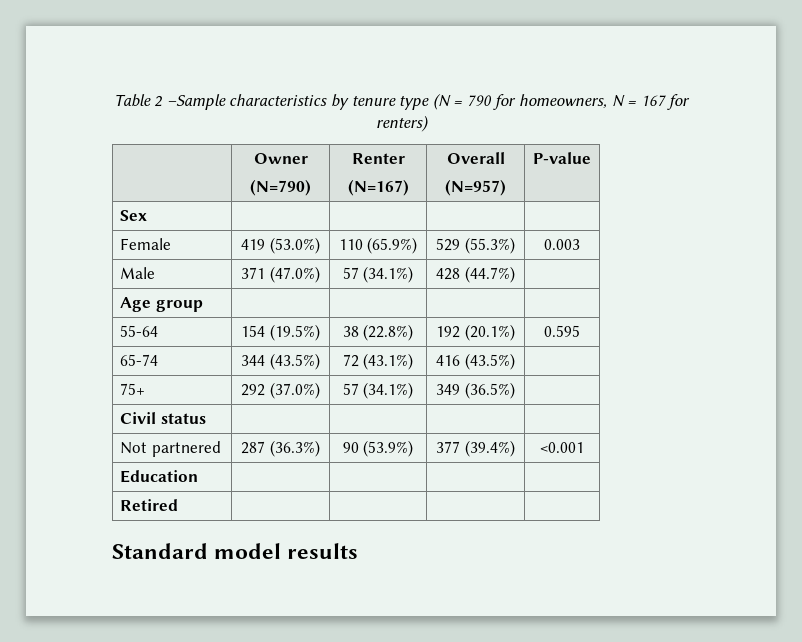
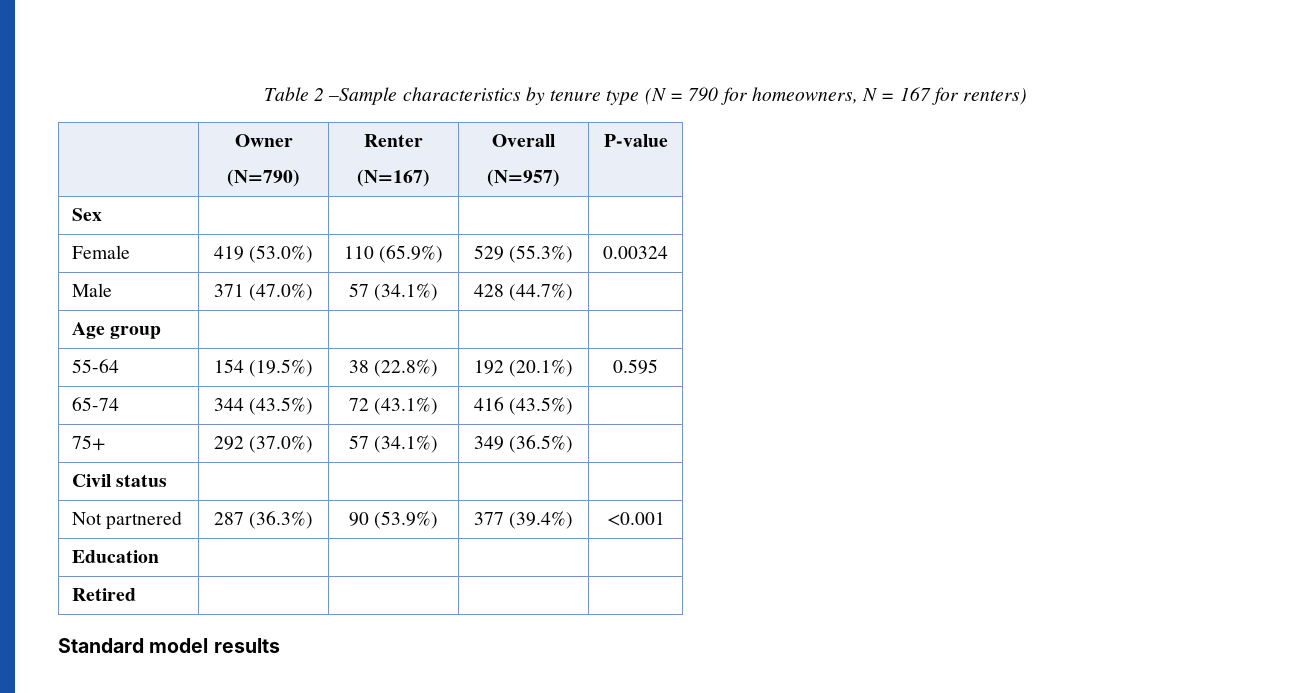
- Female | 419 (53.0%) | 110 (65.9%) | 529 (55.3%) | 0.003
+ Female | 419 (53.0%) | 110 (65.9%) | 529 (55.3%) | 0.00324

